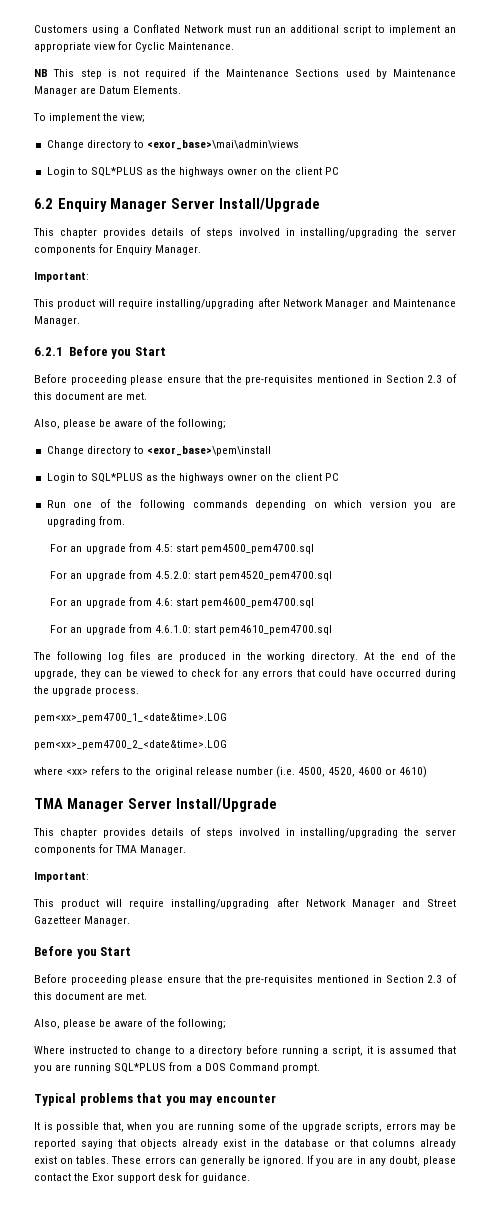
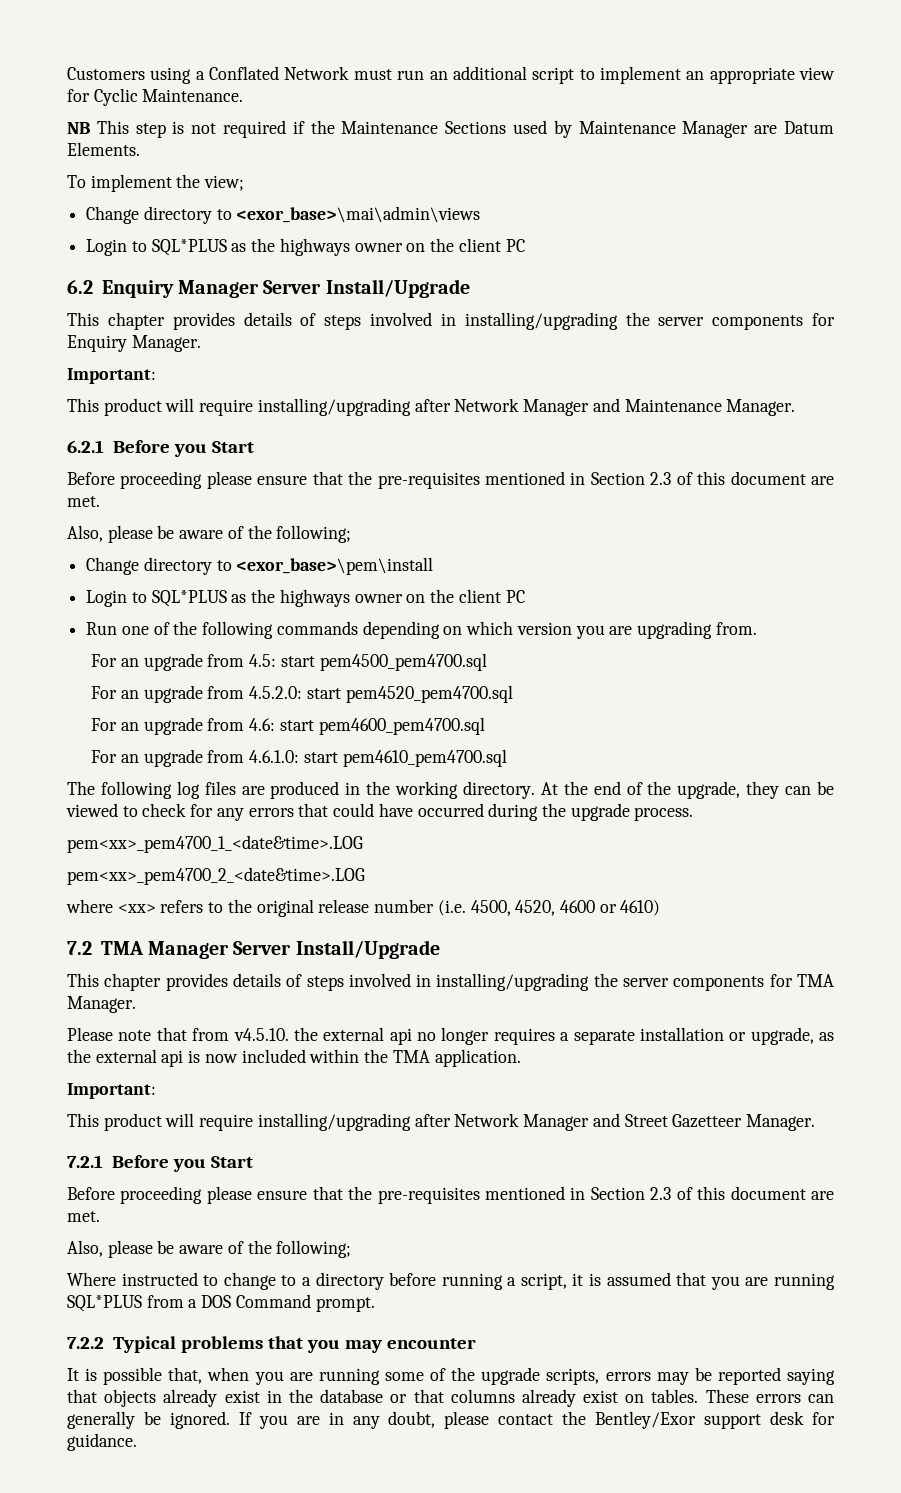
- TMA Manager Server Install/Upgrade
+ 7.2 TMA Manager Server Install/Upgrade
+ Please note that from v4.5.10. the external api no longer requires a separate installation or upgrade, as the external api is now included within the TMA application.
  This product will require installing/upgrading after Network Manager and Street Gazetteer Manager.
- Before you Start
+ 7.2.1 Before you Start
- Typical problems that you may encounter
+ 7.2.2 Typical problems that you may encounter
- If you are in any doubt, please contact the Exor support desk for guidance.
+ If you are in any doubt, please contact the Bentley/Exor support desk for guidance.

